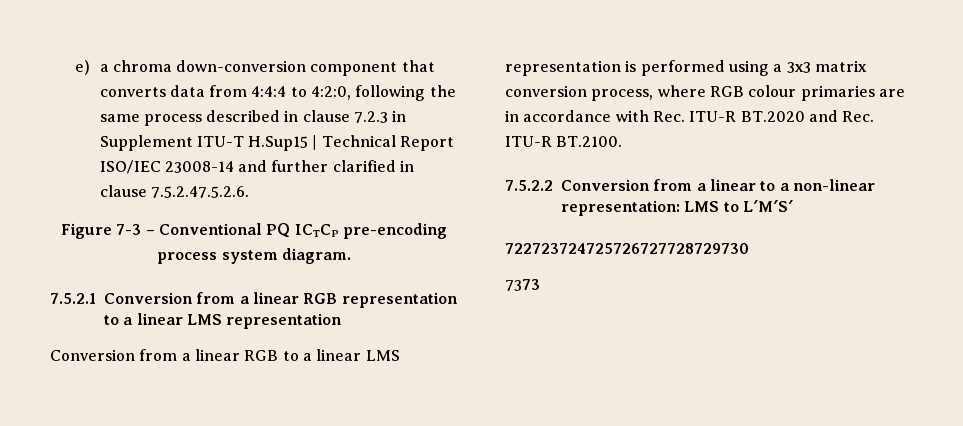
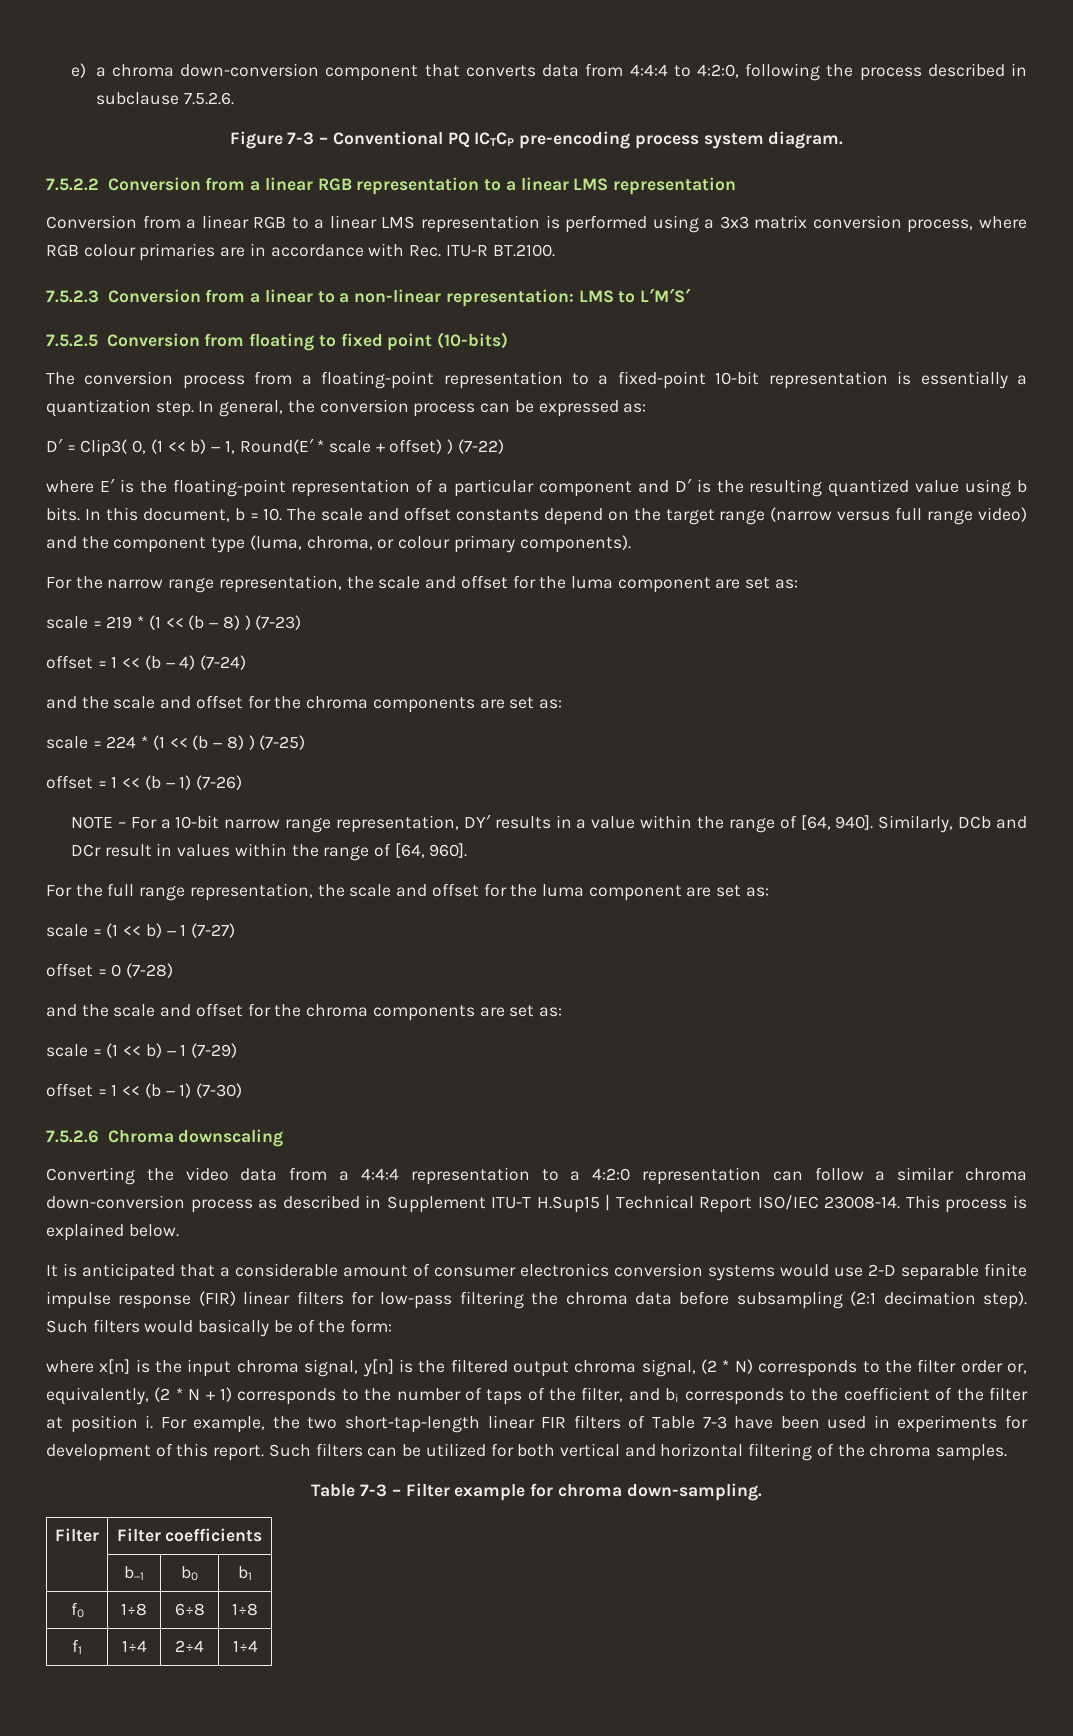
- e) a chroma down-conversion component that converts data from 4:4:4 to 4:2:0, following the same process described in clause 7.2.3 in Supplement ITU-T H.Sup15 | Technical Report ISO/IEC 23008-14 and further clarified in clause 7.5.2.47.5.2.6.
+ e) a chroma down-conversion component that converts data from 4:4:4 to 4:2:0, following the process described in subclause 7.5.2.6.
- 7.5.2.1 Conversion from a linear RGB representation to a linear LMS representation
+ 7.5.2.2 Conversion from a linear RGB representation to a linear LMS representation
- Conversion from a linear RGB to a linear LMS representation is performed using a 3x3 matrix conversion process, where RGB colour primaries are in accordance with Rec. ITU-R BT.2020 and Rec. ITU-R BT.2100.
+ Conversion from a linear RGB to a linear LMS representation is performed using a 3x3 matrix conversion process, where RGB colour primaries are in accordance with Rec. ITU-R BT.2100.
- 7.5.2.2 Conversion from a linear to a non-linear representation: LMS to L′M′S′
+ 7.5.2.3 Conversion from a linear to a non-linear representation: LMS to L′M′S′
- 722723724725726727728729730
- 7373
+ 7.5.2.5 Conversion from floating to fixed point (10-bits)
+ The conversion process from a floating-point representation to a fixed-point 10-bit representation is essentially a quantization step. In general, the conversion process can be expressed as:
+ D′ = Clip3( 0, (1 << b) − 1, Round(E′ * scale + offset) ) (7-22)
+ where E′ is the floating-point representation of a particular component and D′ is the resulting quantized value using b bits. In this document, b = 10. The scale and offset constants depend on the target range (narrow versus full range video) and the component type (luma, chroma, or colour primary components).
+ For the narrow range representation, the scale and offset for the luma component are set as:
+ scale = 219 * (1 << (b − 8) ) (7-23)
+ offset = 1 << (b − 4) (7-24)
+ and the scale and offset for the chroma components are set as:
+ scale = 224 * (1 << (b − 8) ) (7-25)
+ offset = 1 << (b − 1) (7-26)
+ NOTE – For a 10-bit narrow range representation, DY′ results in a value within the range of [64, 940]. Similarly, DCb and DCr result in values within the range of [64, 960].
+ For the full range representation, the scale and offset for the luma component are set as:
+ scale = (1 << b) − 1 (7-27)
+ offset = 0 (7-28)
+ and the scale and offset for the chroma components are set as:
+ scale = (1 << b) − 1 (7-29)
+ offset = 1 << (b − 1) (7-30)
+ 7.5.2.6 Chroma downscaling
+ Converting the video data from a 4:4:4 representation to a 4:2:0 representation can follow a similar chroma down-conversion process as described in Supplement ITU-T H.Sup15 | Technical Report ISO/IEC 23008-14. This process is explained below.
+ It is anticipated that a considerable amount of consumer electronics conversion systems would use 2-D separable finite impulse response (FIR) linear filters for low-pass filtering the chroma data before subsampling (2:1 decimation step). Such filters would basically be of the form:
+ where x[n] is the input chroma signal, y[n] is the filtered output chroma signal, (2 * N) corresponds to the filter order or, equivalently, (2 * N + 1) corresponds to the number of taps of the filter, and bi corresponds to the coefficient of the filter at position i. For example, the two short-tap-length linear FIR filters of Table 7-3 have been used in experiments for development of this report. Such filters can be utilized for both vertical and horizontal filtering of the chroma samples.
+ Table 7-3 – Filter example for chroma down-sampling.
+ Filter | Filter coefficients
+ | b−1 | b0 | b1
+ f0 | 1÷8 | 6÷8 | 1÷8
+ f1 | 1÷4 | 2÷4 | 1÷4

